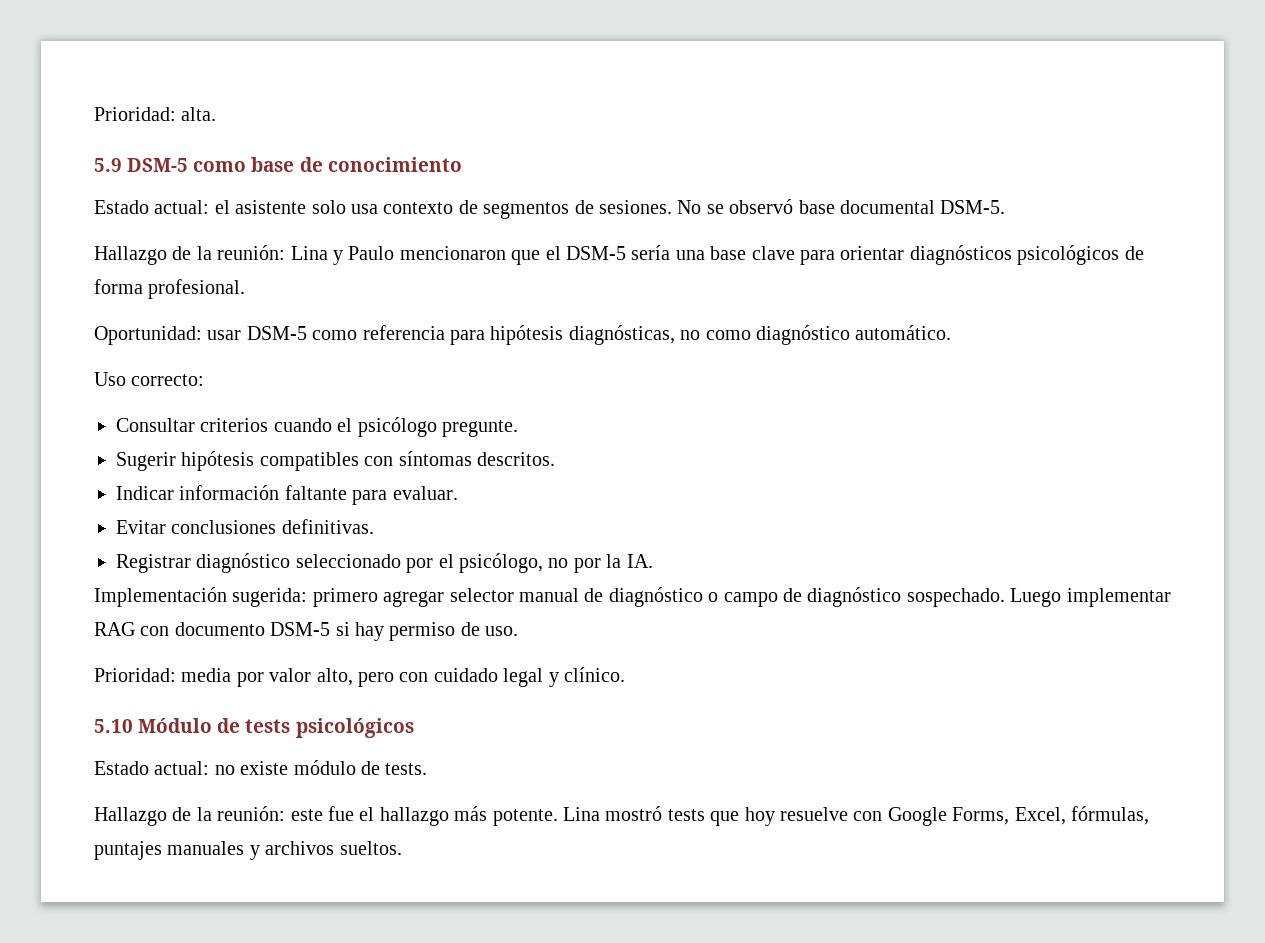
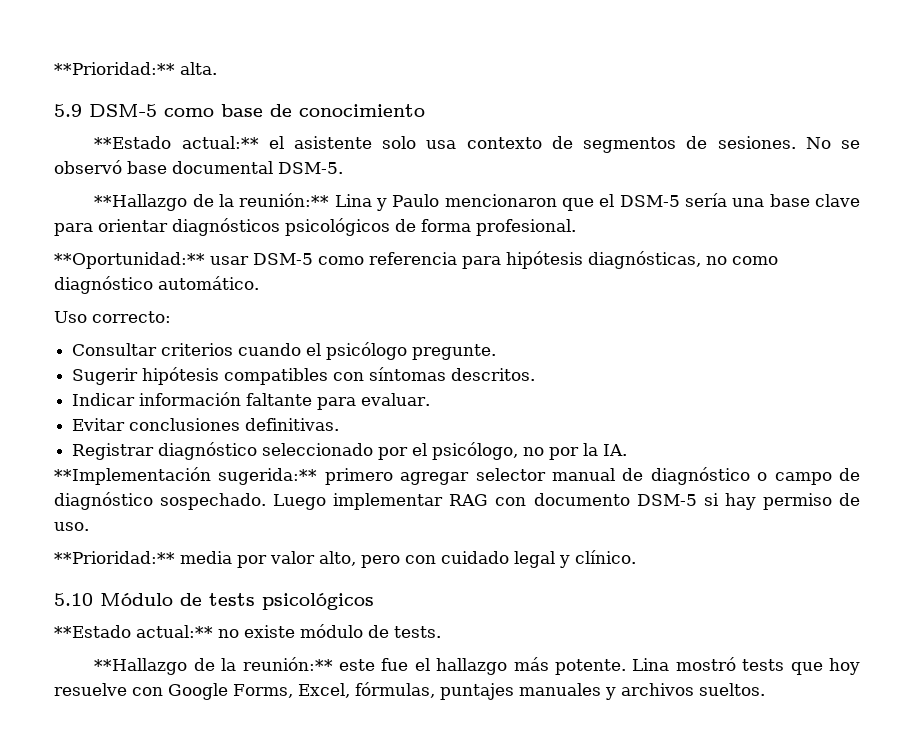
- Prioridad: alta.
+ **Prioridad:** alta.
- Estado actual: el asistente solo usa contexto de segmentos de sesiones.
+ **Estado actual:** el asistente solo usa contexto de segmentos de sesiones.
- Hallazgo de la reunión: Lina y Paulo mencionaron que el DSM-5 sería una base clave para orientar diagnósticos psicológicos de forma profesional.
+ **Hallazgo de la reunión:** Lina y Paulo mencionaron que el DSM-5 sería una base clave para orientar diagnósticos psicológicos de forma profesional.
- Oportunidad: usar DSM-5 como referencia para hipótesis diagnósticas, no como diagnóstico automático.
+ **Oportunidad:** usar DSM-5 como referencia para hipótesis diagnósticas, no como diagnóstico automático.
- Implementación sugerida: primero agregar selector manual de diagnóstico o campo de diagnóstico sospechado.
+ **Implementación sugerida:** primero agregar selector manual de diagnóstico o campo de diagnóstico sospechado.
- Prioridad: media por valor alto, pero con cuidado legal y clínico.
+ **Prioridad:** media por valor alto, pero con cuidado legal y clínico.
- Estado actual: no existe módulo de tests.
+ **Estado actual:** no existe módulo de tests.
- Hallazgo de la reunión: este fue el hallazgo más potente.
+ **Hallazgo de la reunión:** este fue el hallazgo más potente.

